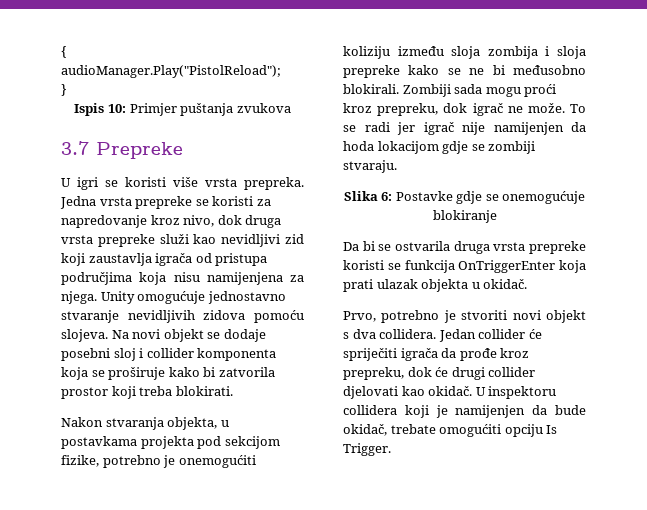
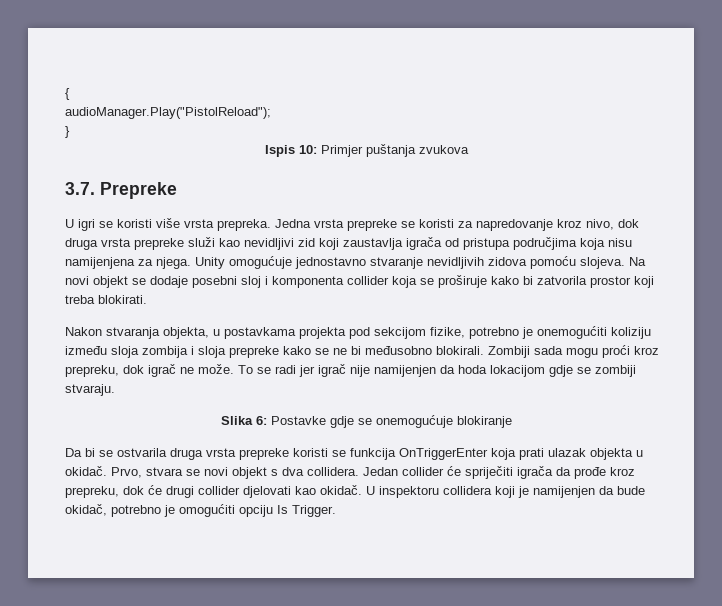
- 3.7 Prepreke
+ 3.7. Prepreke
- Na novi objekt se dodaje posebni sloj i collider komponenta koja se proširuje kako bi zatvorila prostor koji treba blokirati.
+ Na novi objekt se dodaje posebni sloj i komponenta collider koja se proširuje kako bi zatvorila prostor koji treba blokirati.
- Da bi se ostvarila druga vrsta prepreke koristi se funkcija OnTriggerEnter koja prati ulazak objekta u okidač.
- Prvo, potrebno je stvoriti novi objekt s dva collidera.
+ Da bi se ostvarila druga vrsta prepreke koristi se funkcija OnTriggerEnter koja prati ulazak objekta u okidač. Prvo, stvara se novi objekt s dva collidera.
- U inspektoru collidera koji je namijenjen da bude okidač, trebate omogućiti opciju Is Trigger.
+ U inspektoru collidera koji je namijenjen da bude okidač, potrebno je omogućiti opciju Is Trigger.

